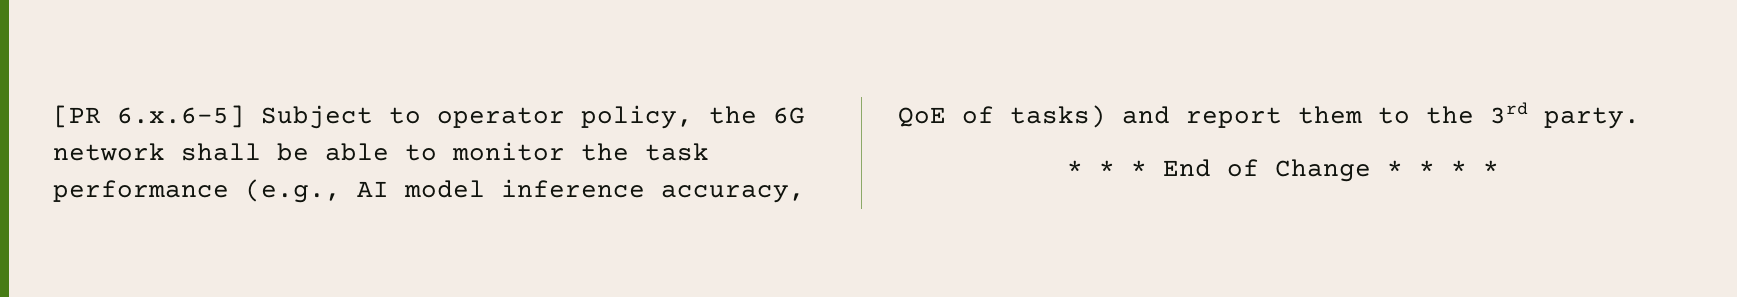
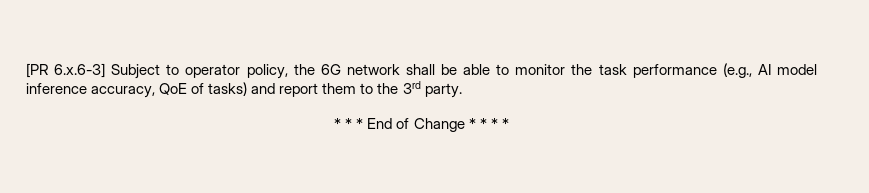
- [PR 6.x.6-5] Subject to operator policy, the 6G network shall be able to monitor the task performance (e.g., AI model inference accuracy, QoE of tasks) and report them to the 3rd party.
+ [PR 6.x.6-3] Subject to operator policy, the 6G network shall be able to monitor the task performance (e.g., AI model inference accuracy, QoE of tasks) and report them to the 3rd party.

